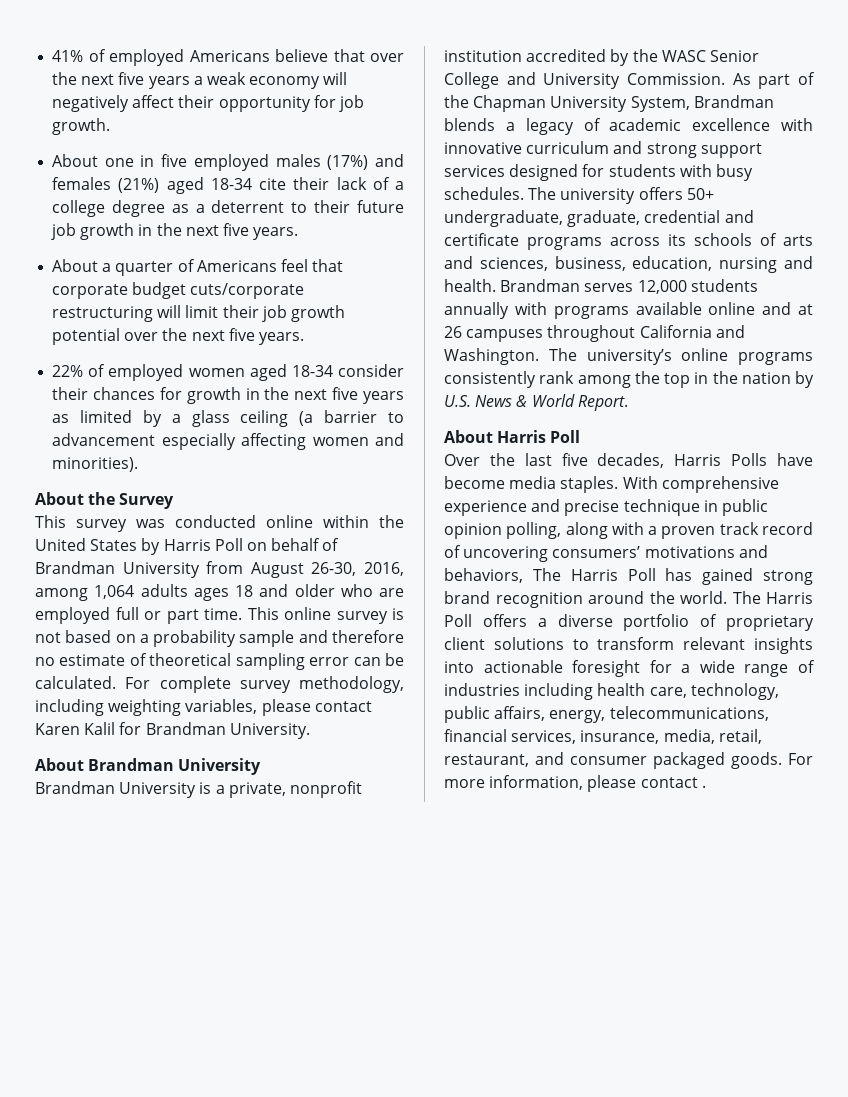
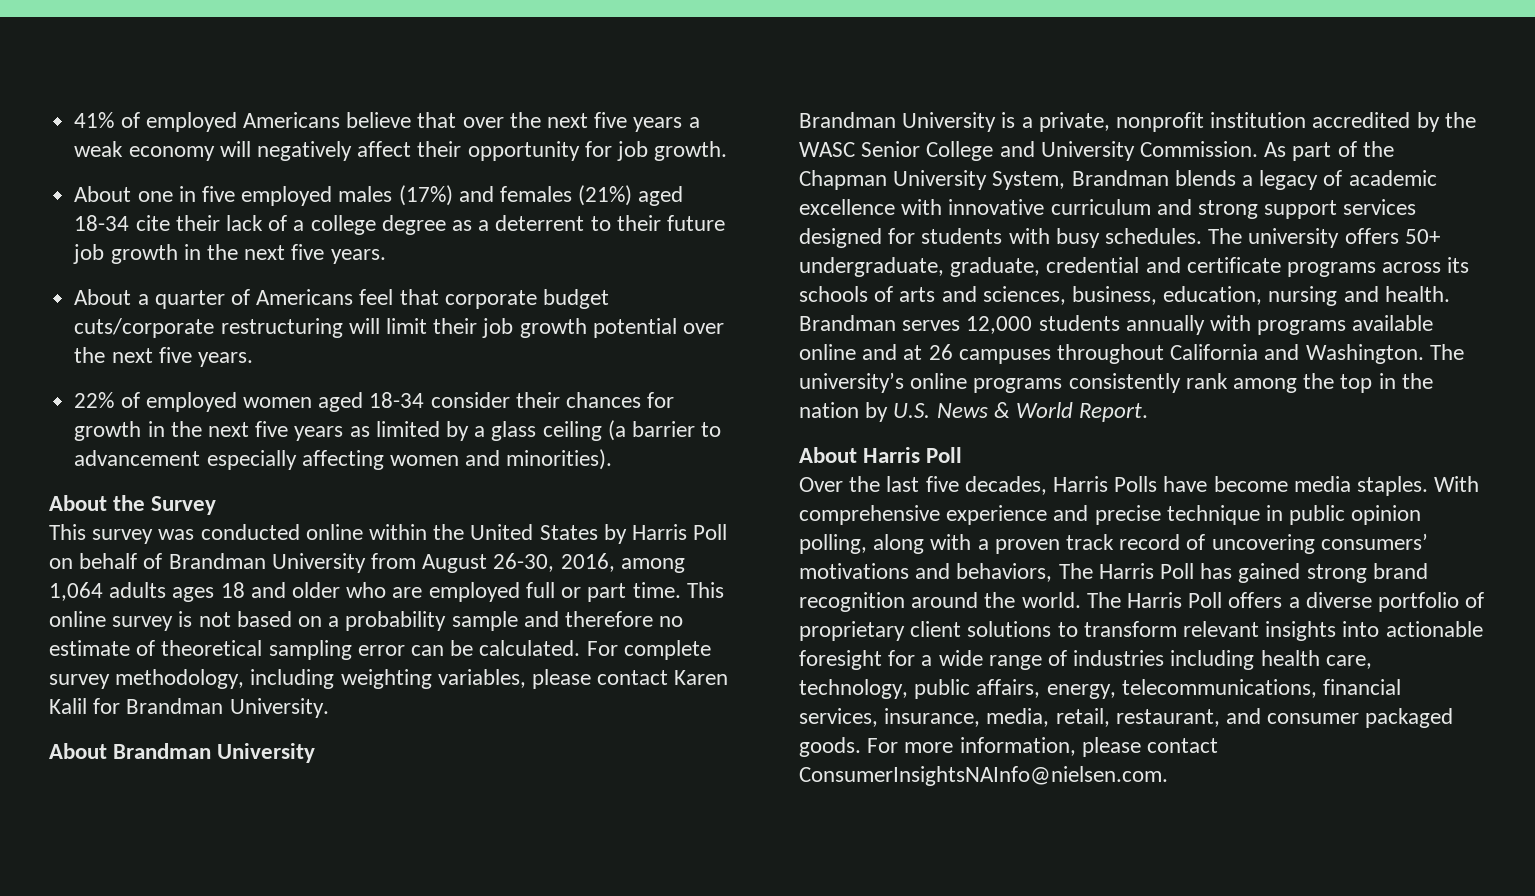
- For more information, please contact .
+ For more information, please contact ConsumerInsightsNAInfo@nielsen.com.

